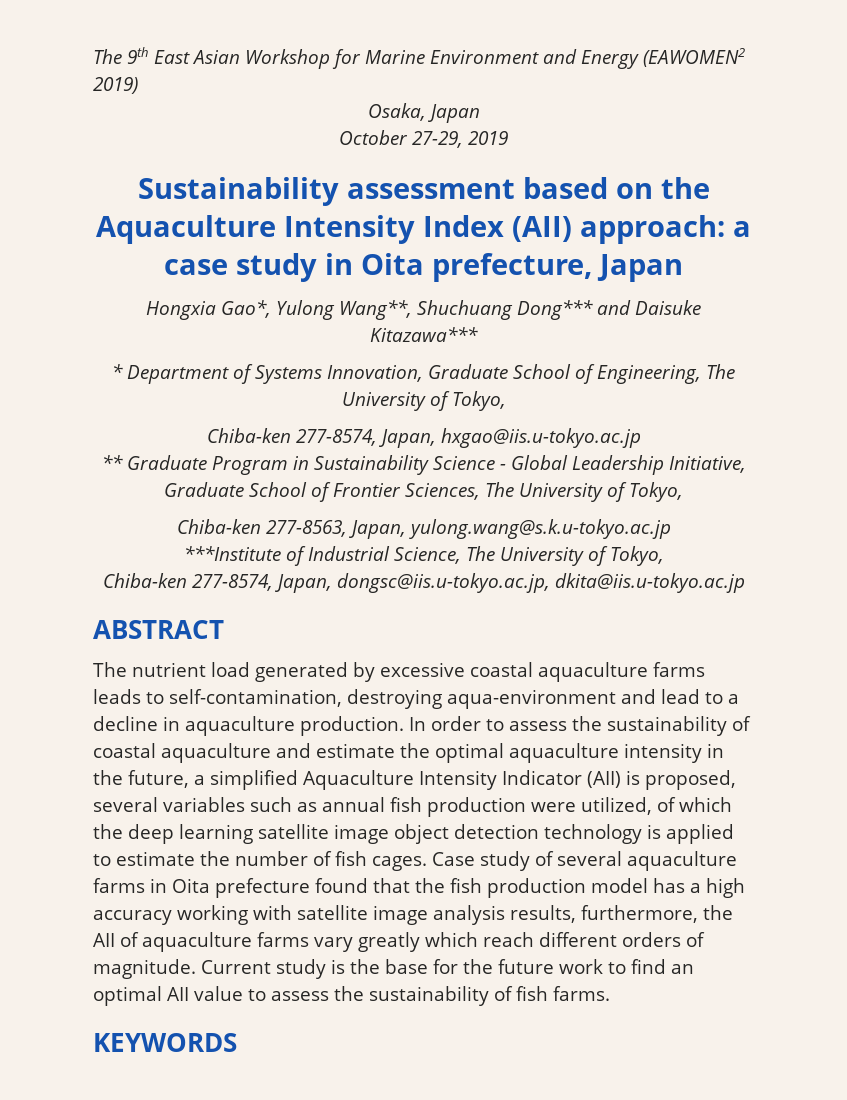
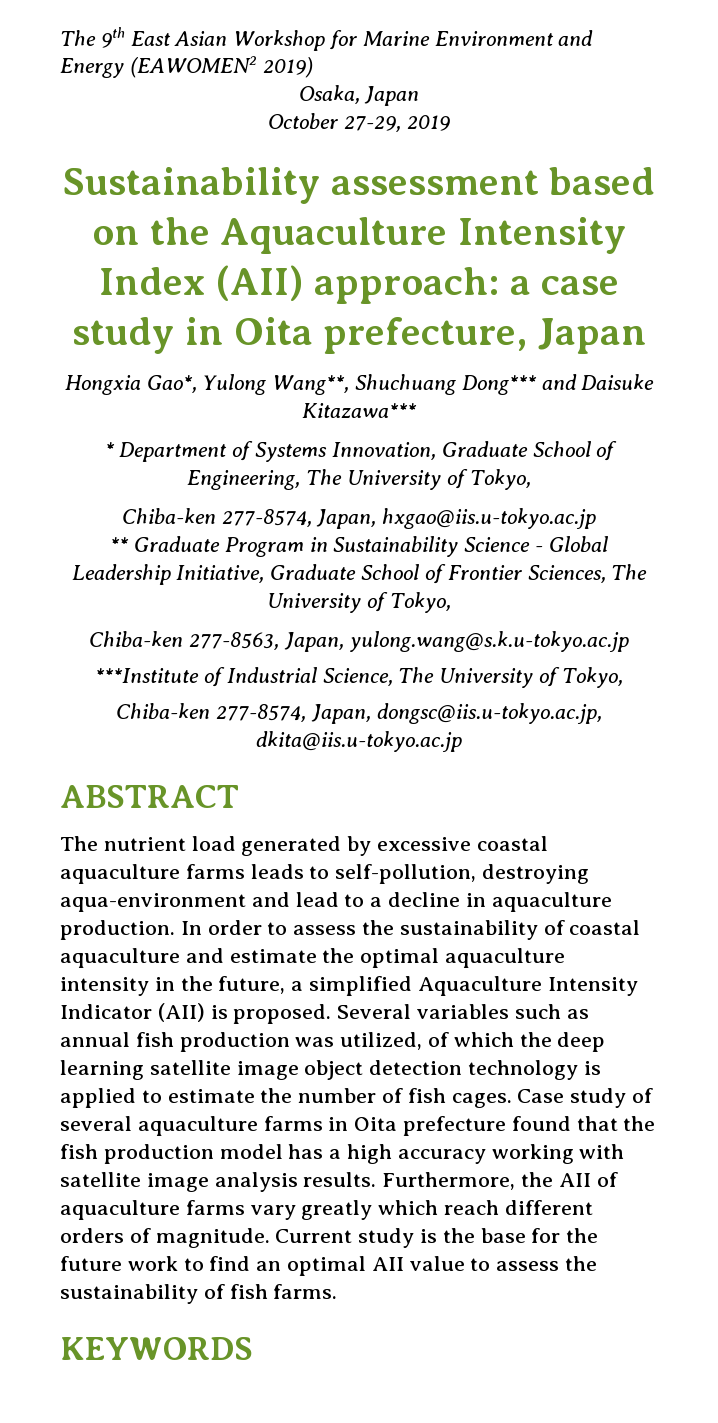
- The nutrient load generated by excessive coastal aquaculture farms leads to self-contamination, destroying aqua-environment and lead to a decline in aquaculture production.
+ The nutrient load generated by excessive coastal aquaculture farms leads to self-pollution, destroying aqua-environment and lead to a decline in aquaculture production.
- In order to assess the sustainability of coastal aquaculture and estimate the optimal aquaculture intensity in the future, a simplified Aquaculture Intensity Indicator (AII) is proposed, several variables such as annual fish production were utilized, of which the deep learning satellite image object detection technology is applied to estimate the number of fish cages.
+ In order to assess the sustainability of coastal aquaculture and estimate the optimal aquaculture intensity in the future, a simplified Aquaculture Intensity Indicator (AII) is proposed. Several variables such as annual fish production was utilized, of which the deep learning satellite image object detection technology is applied to estimate the number of fish cages.
- Case study of several aquaculture farms in Oita prefecture found that the fish production model has a high accuracy working with satellite image analysis results, furthermore, the AII of aquaculture farms vary greatly which reach different orders of magnitude.
+ Case study of several aquaculture farms in Oita prefecture found that the fish production model has a high accuracy working with satellite image analysis results. Furthermore, the AII of aquaculture farms vary greatly which reach different orders of magnitude.

